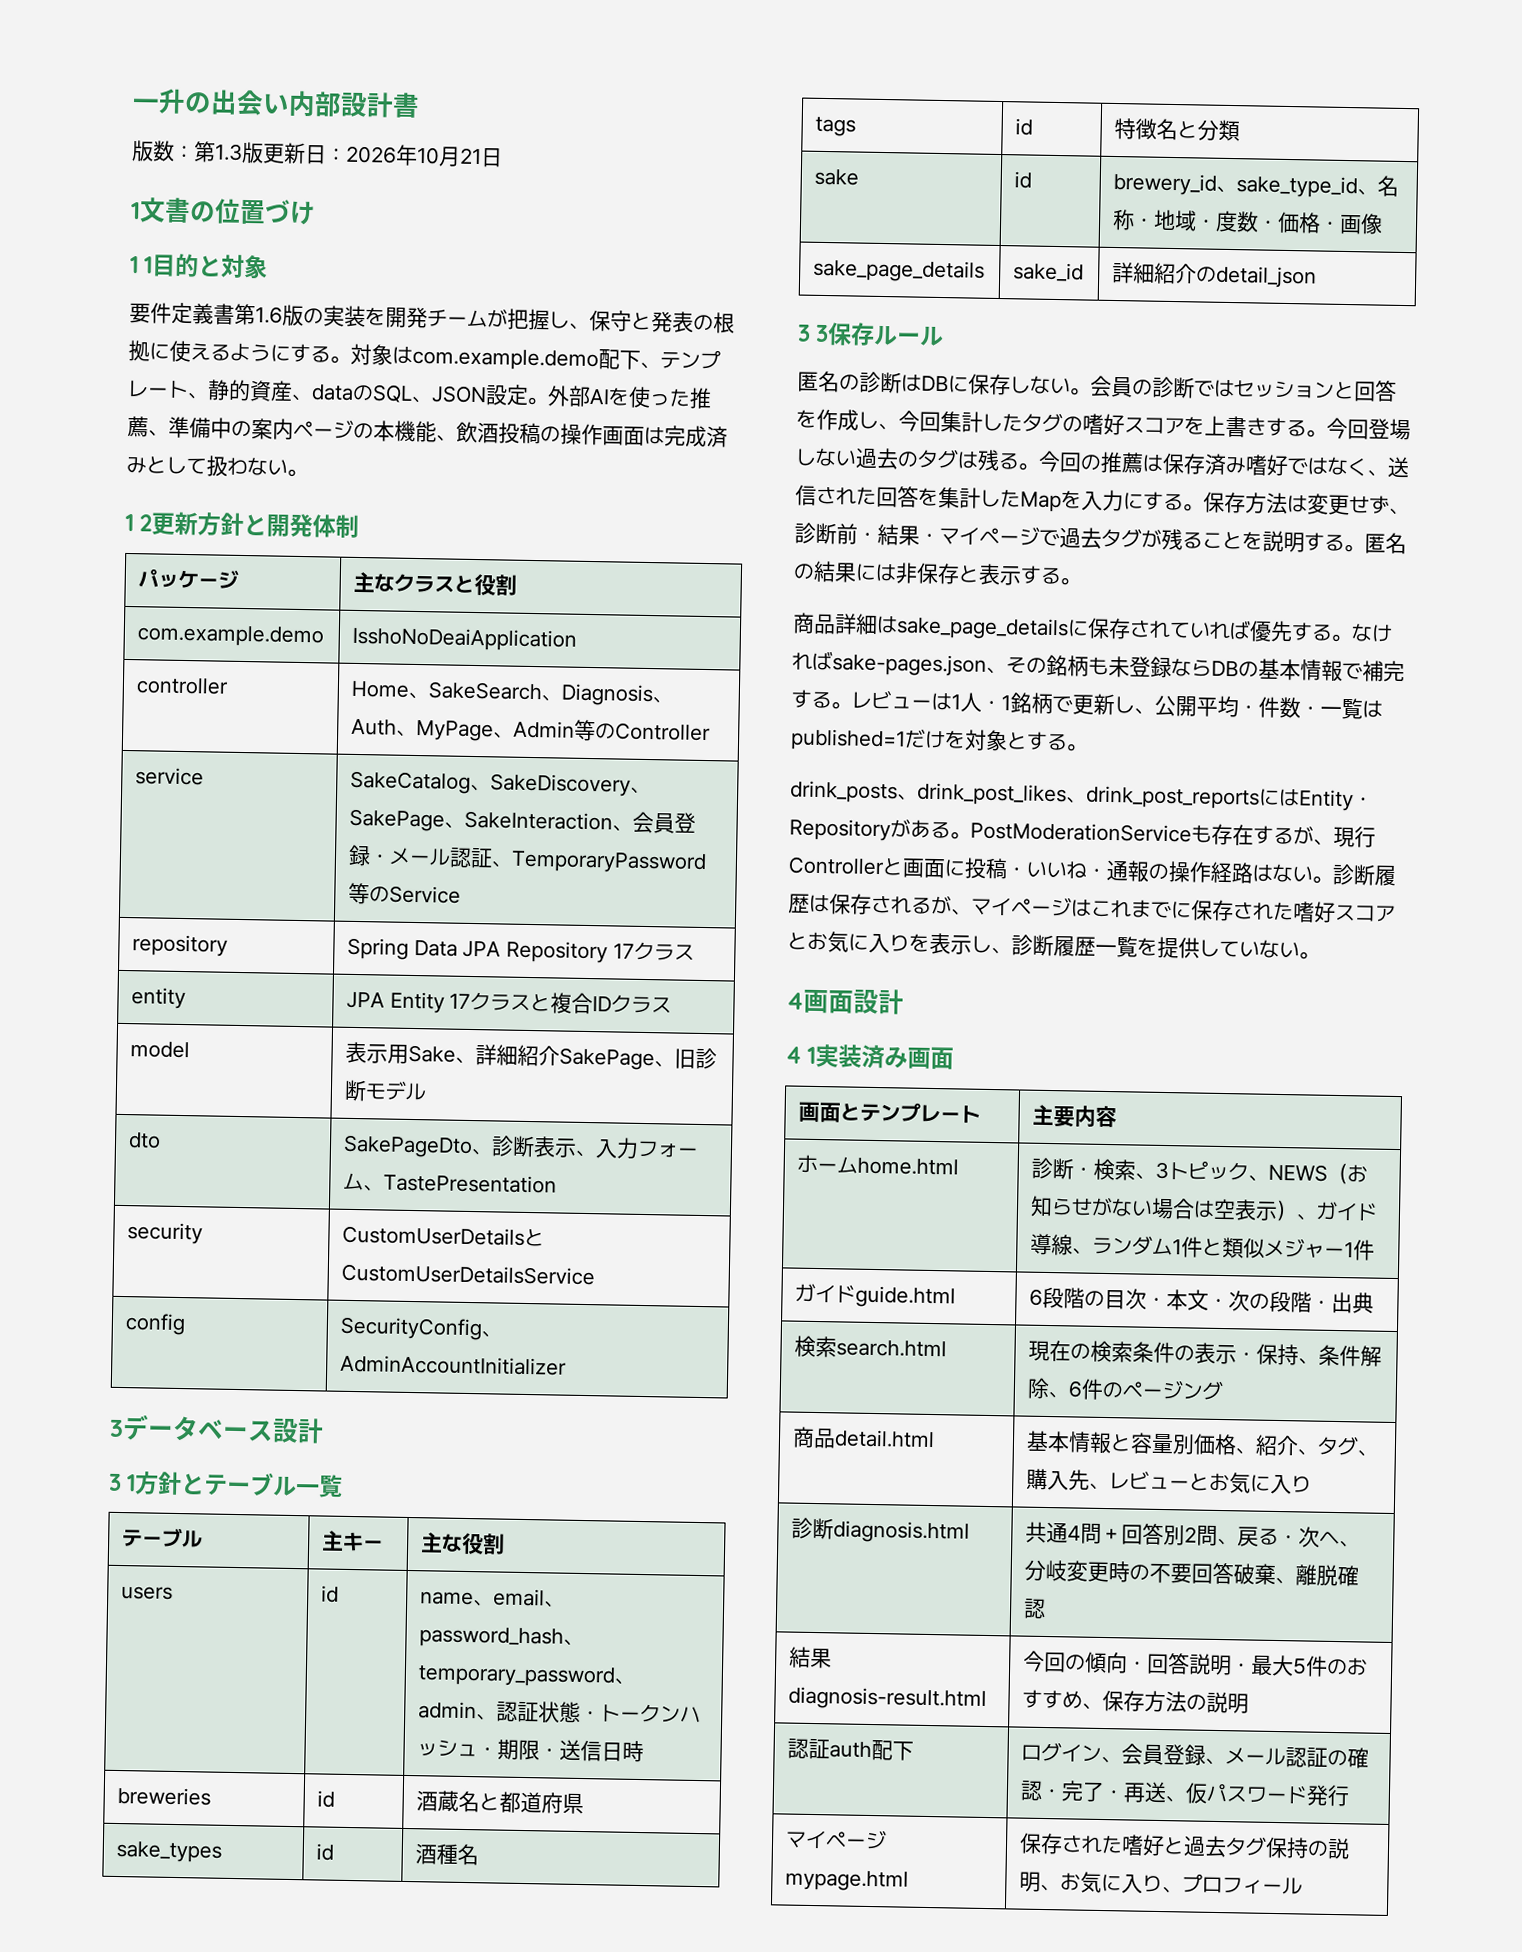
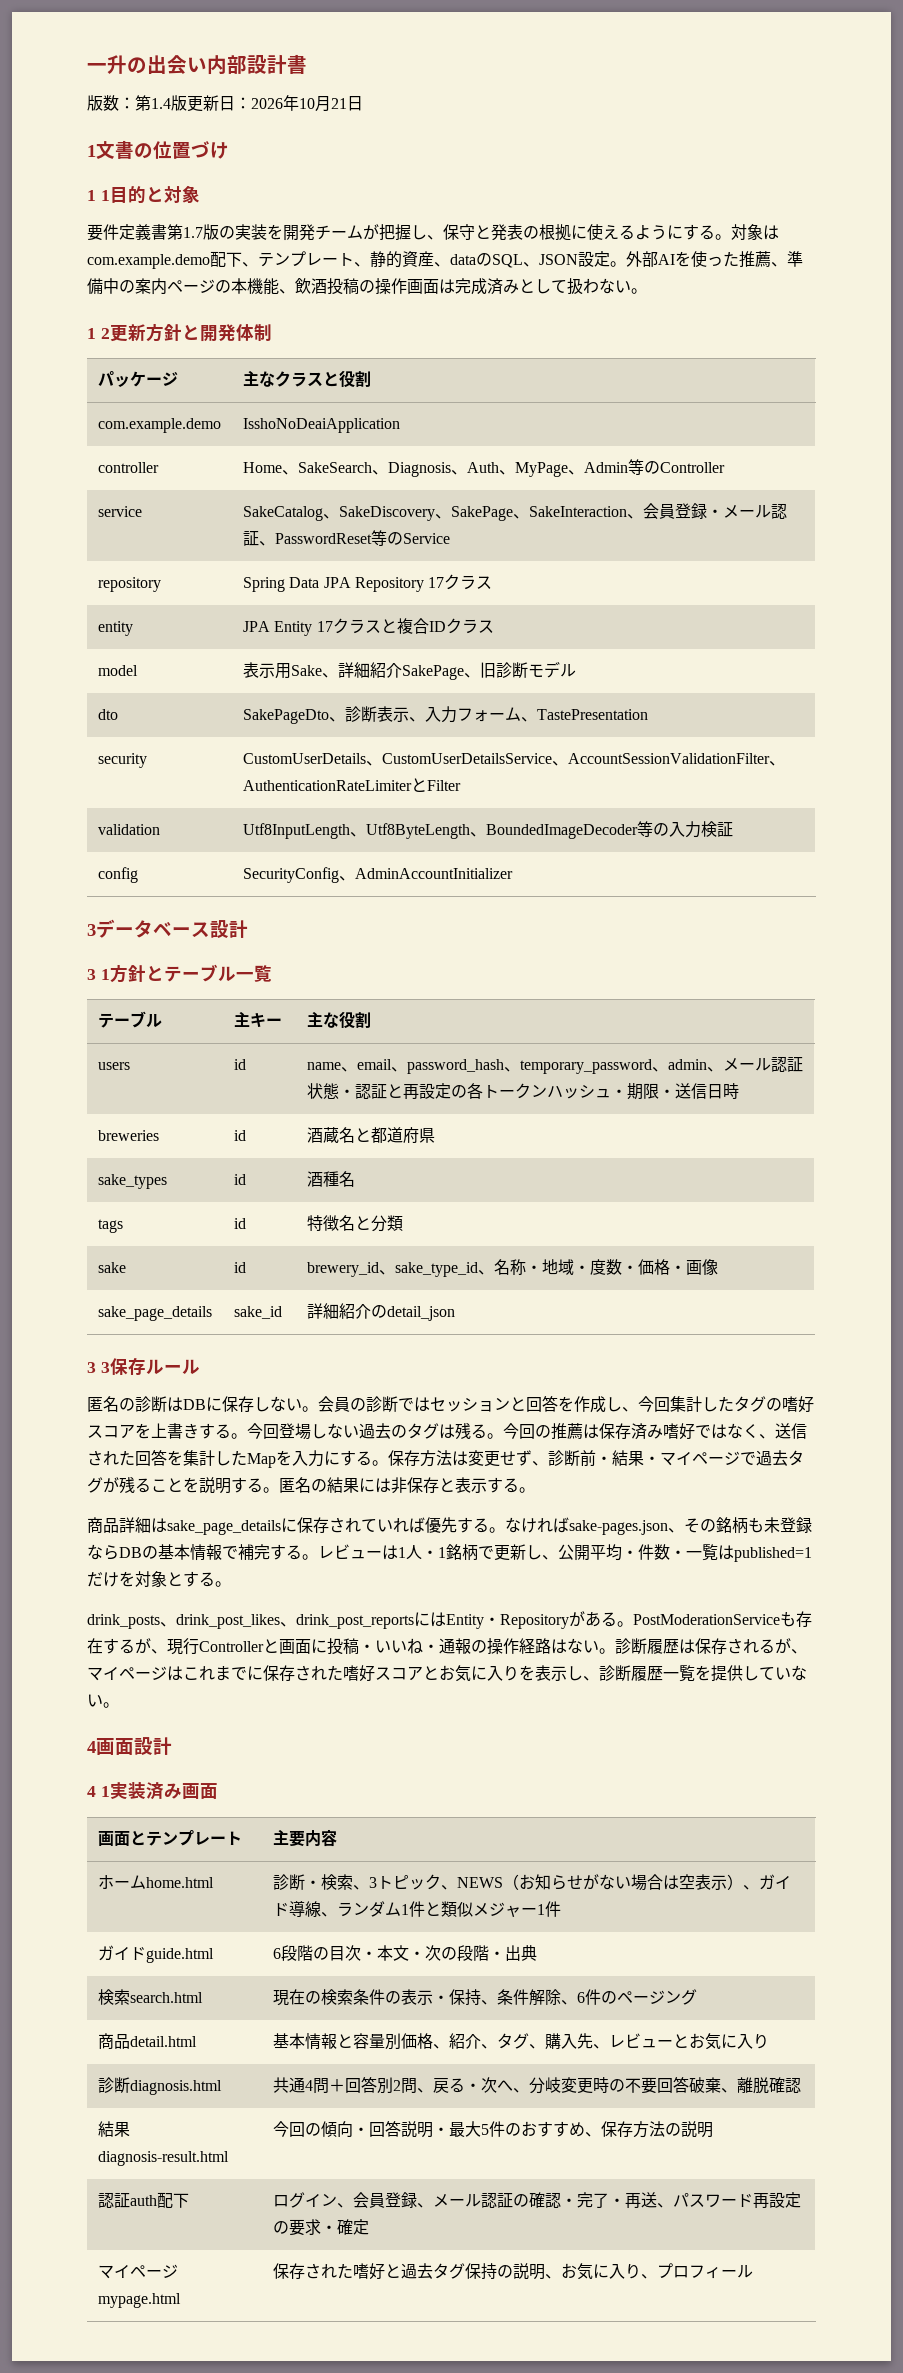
- 版数：第1.3版更新日：2026年10月21日
+ 版数：第1.4版更新日：2026年10月21日
- 要件定義書第1.6版の実装を開発チームが把握し、保守と発表の根拠に使えるようにする。
+ 要件定義書第1.7版の実装を開発チームが把握し、保守と発表の根拠に使えるようにする。
- service | SakeCatalog、SakeDiscovery、SakePage、SakeInteraction、会員登録・メール認証、TemporaryPassword等のService
+ service | SakeCatalog、SakeDiscovery、SakePage、SakeInteraction、会員登録・メール認証、PasswordReset等のService
- security | CustomUserDetailsとCustomUserDetailsService
+ security | CustomUserDetails、CustomUserDetailsService、AccountSessionValidationFilter、AuthenticationRateLimiterとFilter
+ validation | Utf8InputLength、Utf8ByteLength、BoundedImageDecoder等の入力検証
- users | id | name、email、password_hash、temporary_password、admin、認証状態・トークンハッシュ・期限・送信日時
+ users | id | name、email、password_hash、temporary_password、admin、メール認証状態・認証と再設定の各トークンハッシュ・期限・送信日時
- 認証auth配下 | ログイン、会員登録、メール認証の確認・完了・再送、仮パスワード発行
+ 認証auth配下 | ログイン、会員登録、メール認証の確認・完了・再送、パスワード再設定の要求・確定

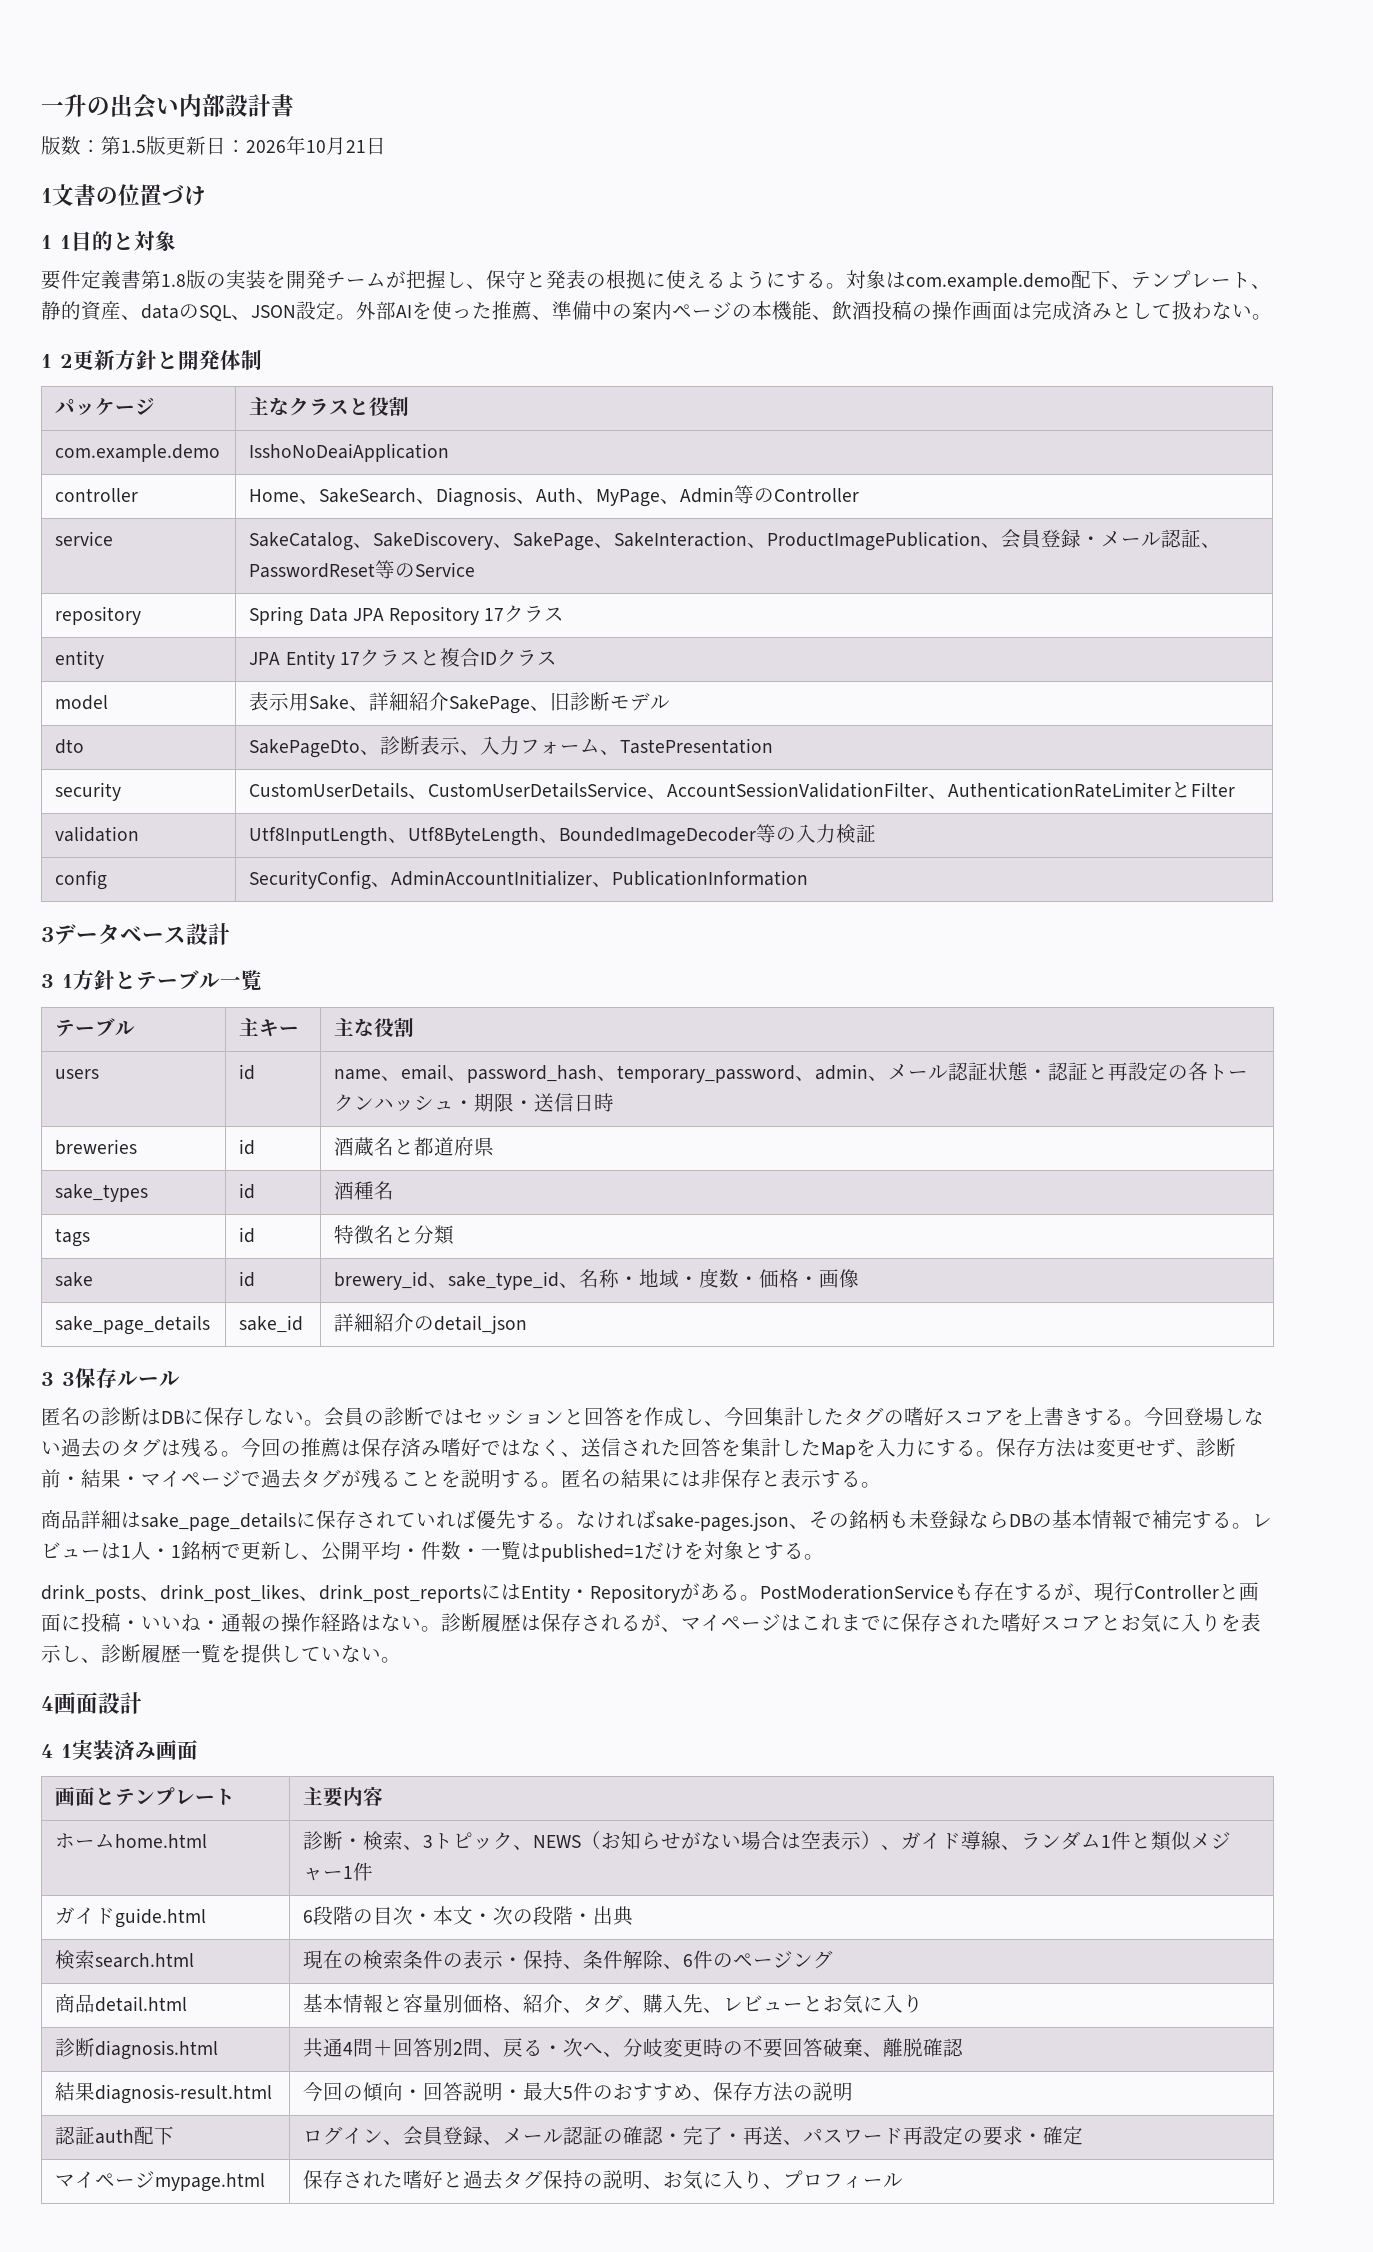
- 版数：第1.4版更新日：2026年10月21日
+ 版数：第1.5版更新日：2026年10月21日
- 要件定義書第1.7版の実装を開発チームが把握し、保守と発表の根拠に使えるようにする。
+ 要件定義書第1.8版の実装を開発チームが把握し、保守と発表の根拠に使えるようにする。
- service | SakeCatalog、SakeDiscovery、SakePage、SakeInteraction、会員登録・メール認証、PasswordReset等のService
+ service | SakeCatalog、SakeDiscovery、SakePage、SakeInteraction、ProductImagePublication、会員登録・メール認証、PasswordReset等のService
- config | SecurityConfig、AdminAccountInitializer
+ config | SecurityConfig、AdminAccountInitializer、PublicationInformation

